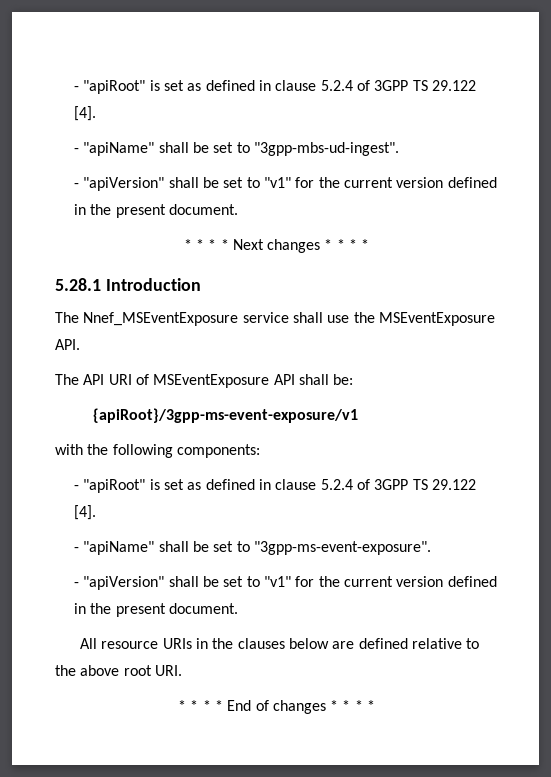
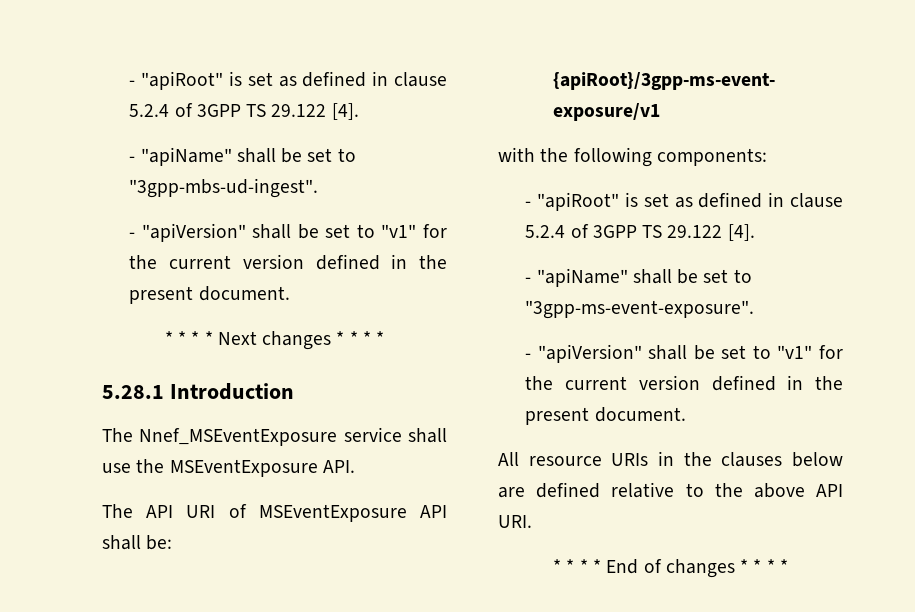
- All resource URIs in the clauses below are defined relative to the above root URI.
+ All resource URIs in the clauses below are defined relative to the above API URI.

